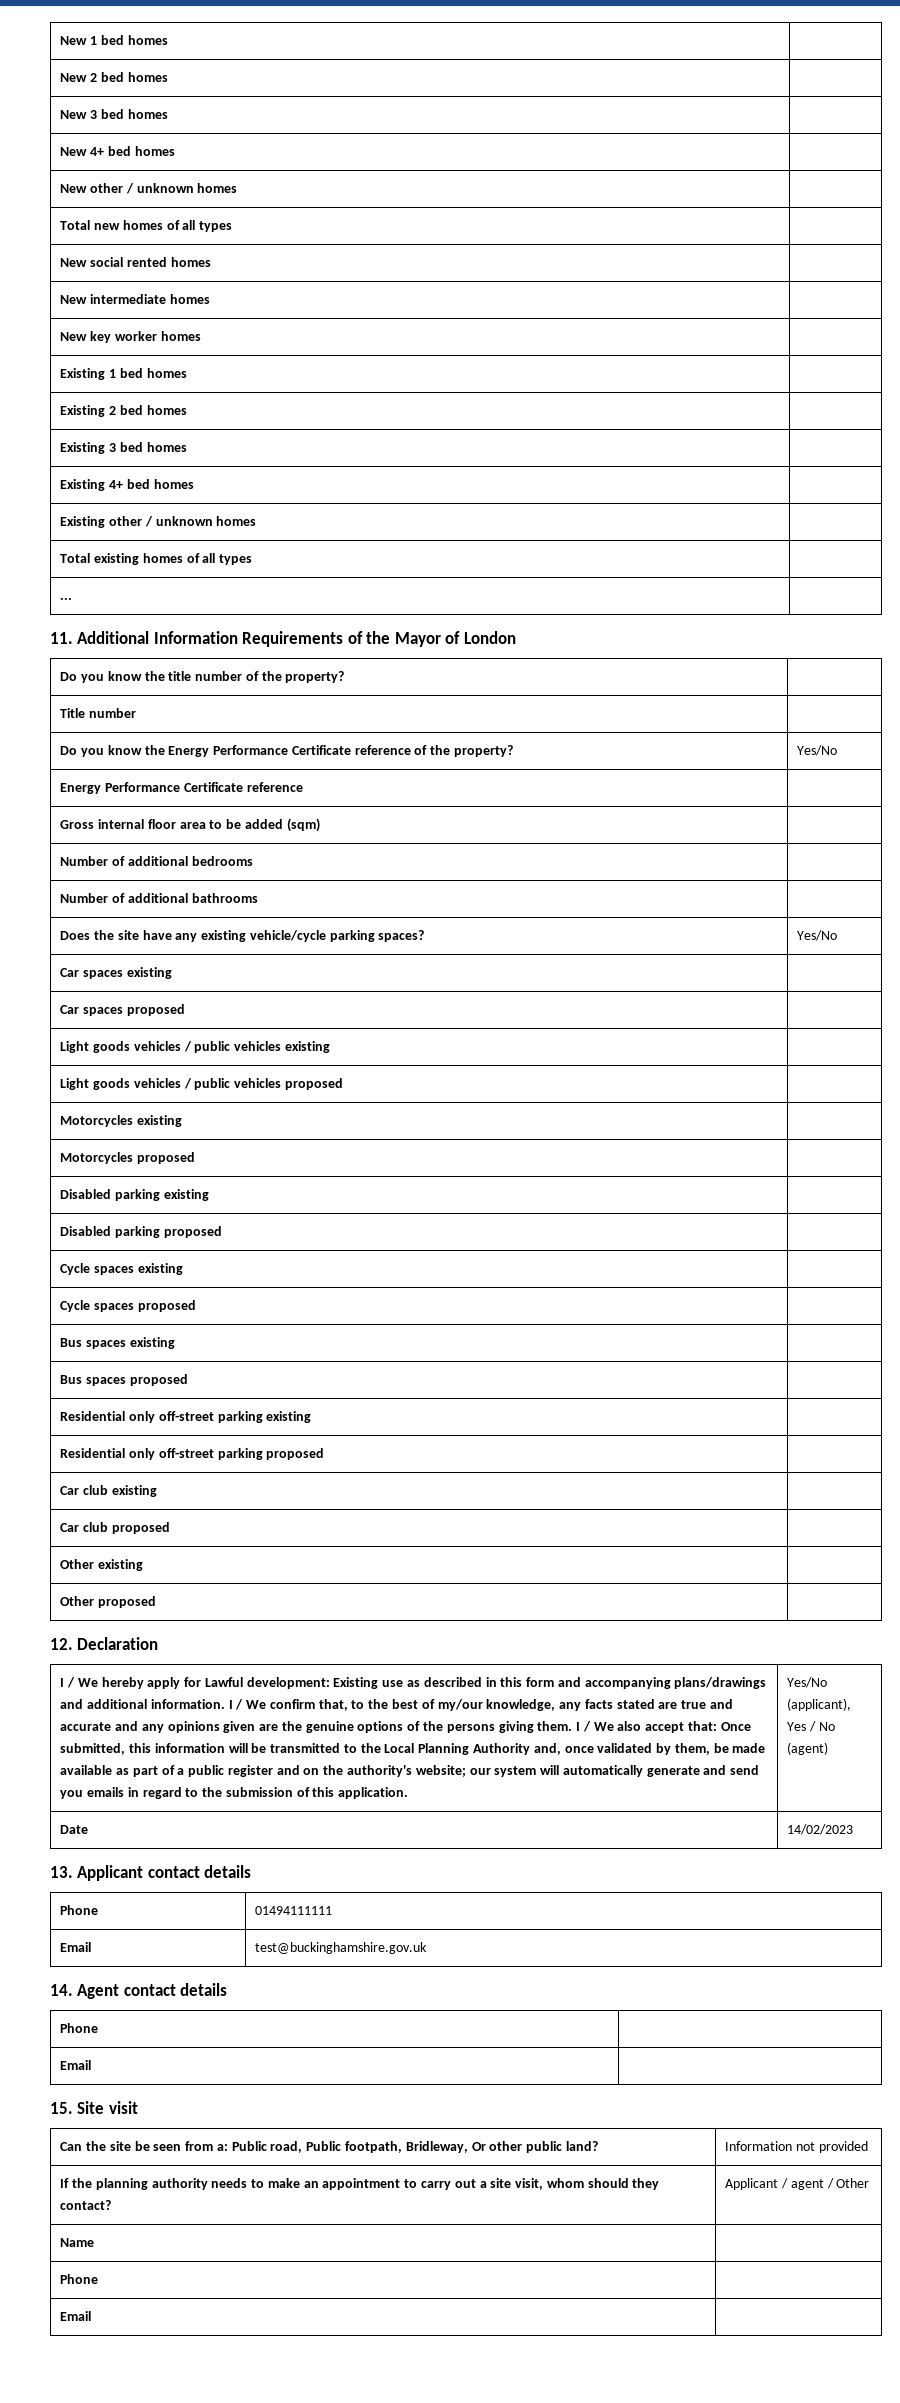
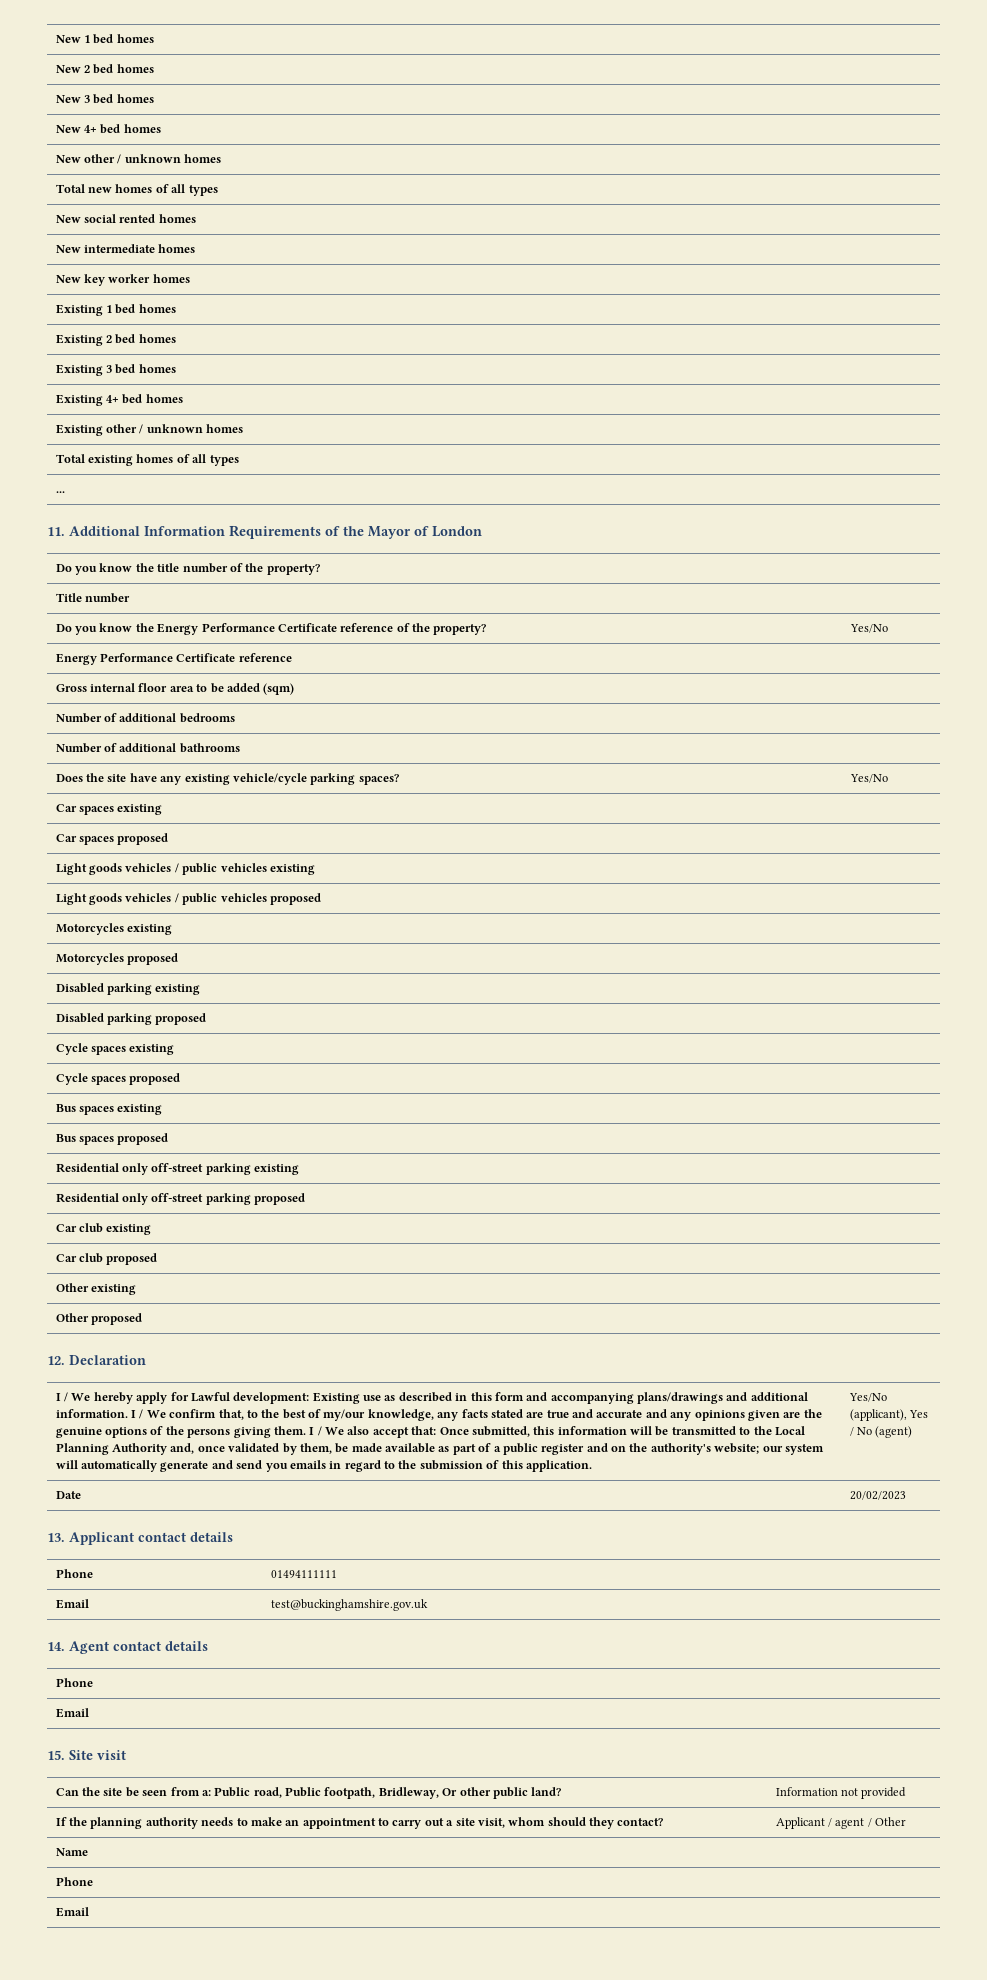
- Date | 14/02/2023
+ Date | 20/02/2023

